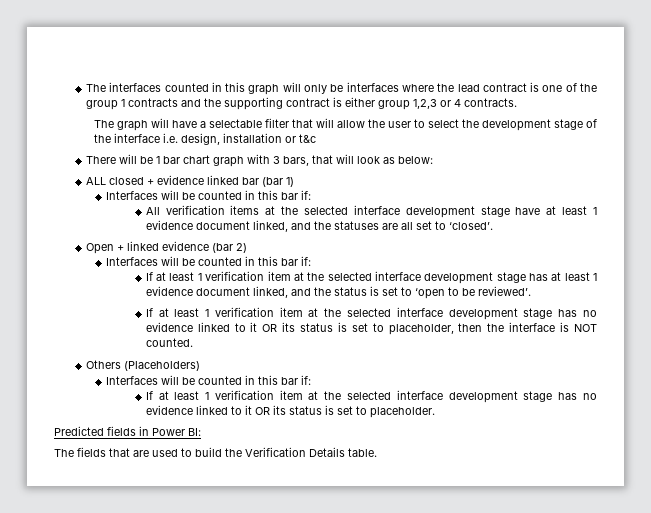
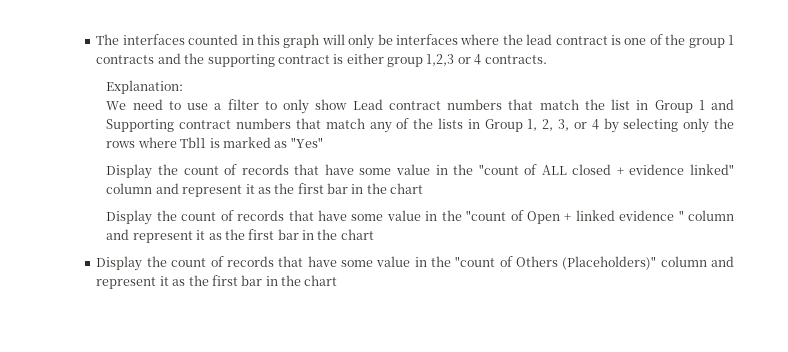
- The graph will have a selectable filter that will allow the user to select the development stage of the interface i.e. design, installation or t&c
- There will be 1 bar chart graph with 3 bars, that will look as below:
- ALL closed + evidence linked bar (bar 1)
- Interfaces will be counted in this bar if:
- All verification items at the selected interface development stage have at least 1 evidence document linked, and the statuses are all set to ‘closed’.
- Open + linked evidence (bar 2)
- Interfaces will be counted in this bar if:
- If at least 1 verification item at the selected interface development stage has at least 1 evidence document linked, and the status is set to ‘open to be reviewed’.
- If at least 1 verification item at the selected interface development stage has no evidence linked to it OR its status is set to placeholder, then the interface is NOT counted.
- Others (Placeholders)
- Interfaces will be counted in this bar if:
- If at least 1 verification item at the selected interface development stage has no evidence linked to it OR its status is set to placeholder.
- Predicted fields in Power BI:
- The fields that are used to build the Verification Details table.
+ Explanation:
+ We need to use a filter to only show Lead contract numbers that match the list in Group 1 and Supporting contract numbers that match any of the lists in Group 1, 2, 3, or 4 by selecting only the rows where Tbl1 is marked as "Yes"
+ Display the count of records that have some value in the "count of ALL closed + evidence linked" column and represent it as the first bar in the chart
+ Display the count of records that have some value in the "count of Open + linked evidence " column and represent it as the first bar in the chart
+ Display the count of records that have some value in the "count of Others (Placeholders)" column and represent it as the first bar in the chart

